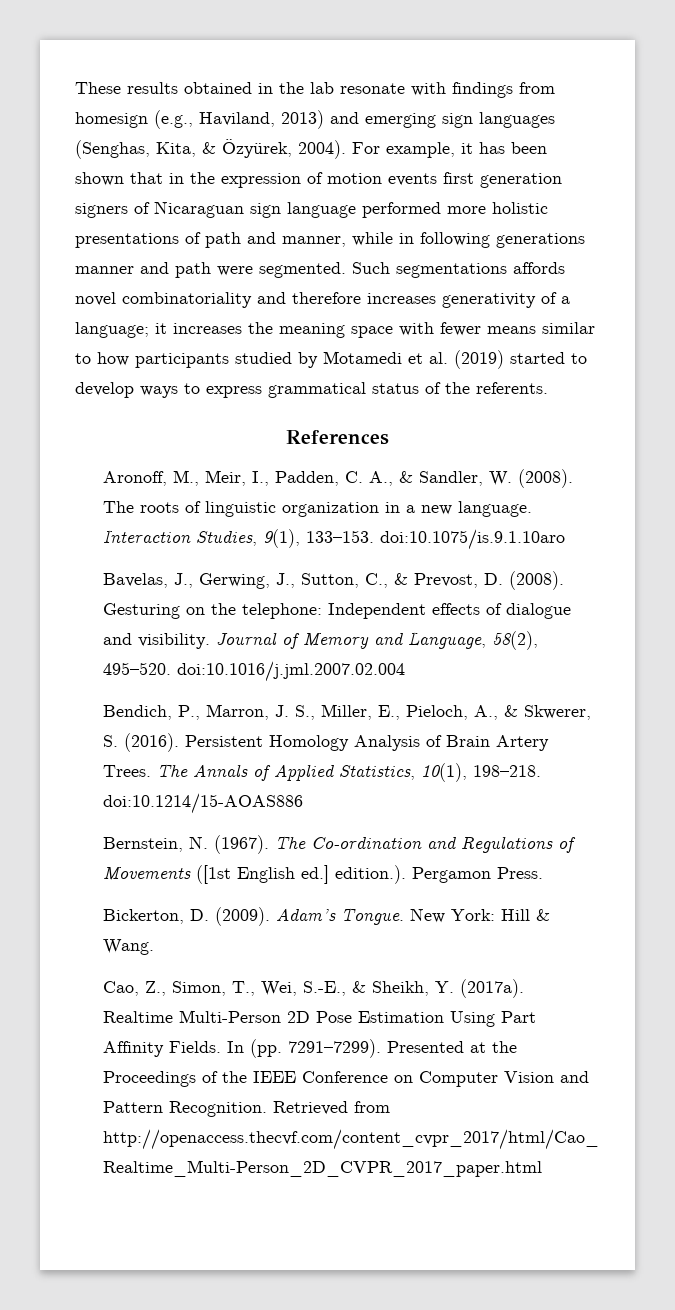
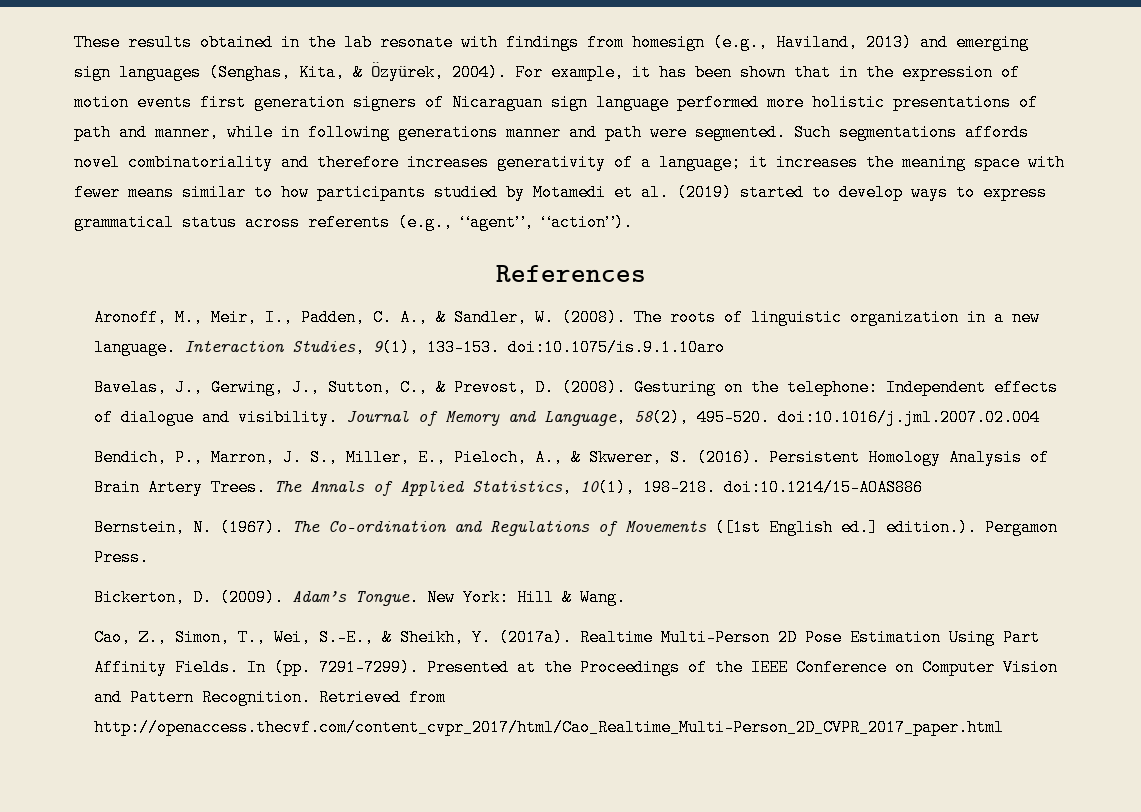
- Such segmentations affords novel combinatoriality and therefore increases generativity of a language; it increases the meaning space with fewer means similar to how participants studied by Motamedi et al. (2019) started to develop ways to express grammatical status of the referents.
+ Such segmentations affords novel combinatoriality and therefore increases generativity of a language; it increases the meaning space with fewer means similar to how participants studied by Motamedi et al. (2019) started to develop ways to express grammatical status across referents (e.g., “agent”, “action”).

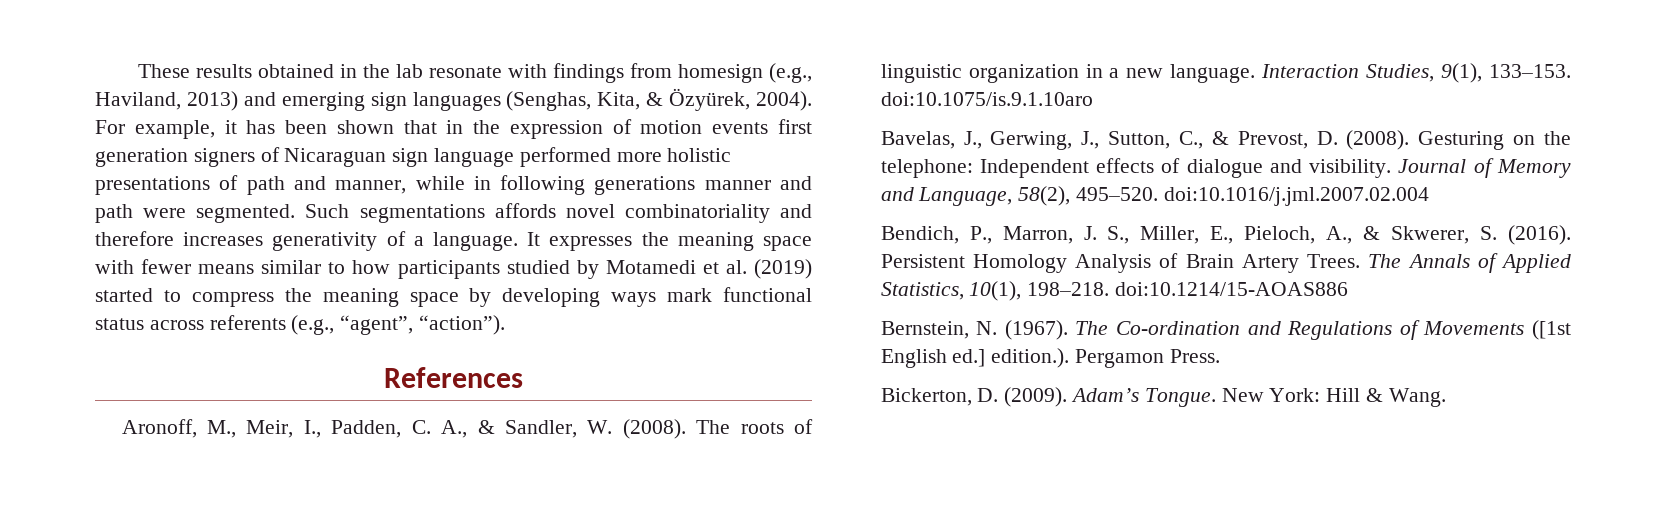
- Such segmentations affords novel combinatoriality and therefore increases generativity of a language; it increases the meaning space with fewer means similar to how participants studied by Motamedi et al. (2019) started to develop ways to express grammatical status across referents (e.g., “agent”, “action”).
+ Such segmentations affords novel combinatoriality and therefore increases generativity of a language. It expresses the meaning space with fewer means similar to how participants studied by Motamedi et al. (2019) started to compress the meaning space by developing ways mark functional status across referents (e.g., “agent”, “action”).
- Cao, Z., Simon, T., Wei, S.-E., & Sheikh, Y. (2017a). Realtime Multi-Person 2D Pose Estimation Using Part Affinity Fields. In (pp. 7291–7299). Presented at the Proceedings of the IEEE Conference on Computer Vision and Pattern Recognition. Retrieved from http://openaccess.thecvf.com/content_cvpr_2017/html/Cao_Realtime_Multi-Person_2D_CVPR_2017_paper.html

